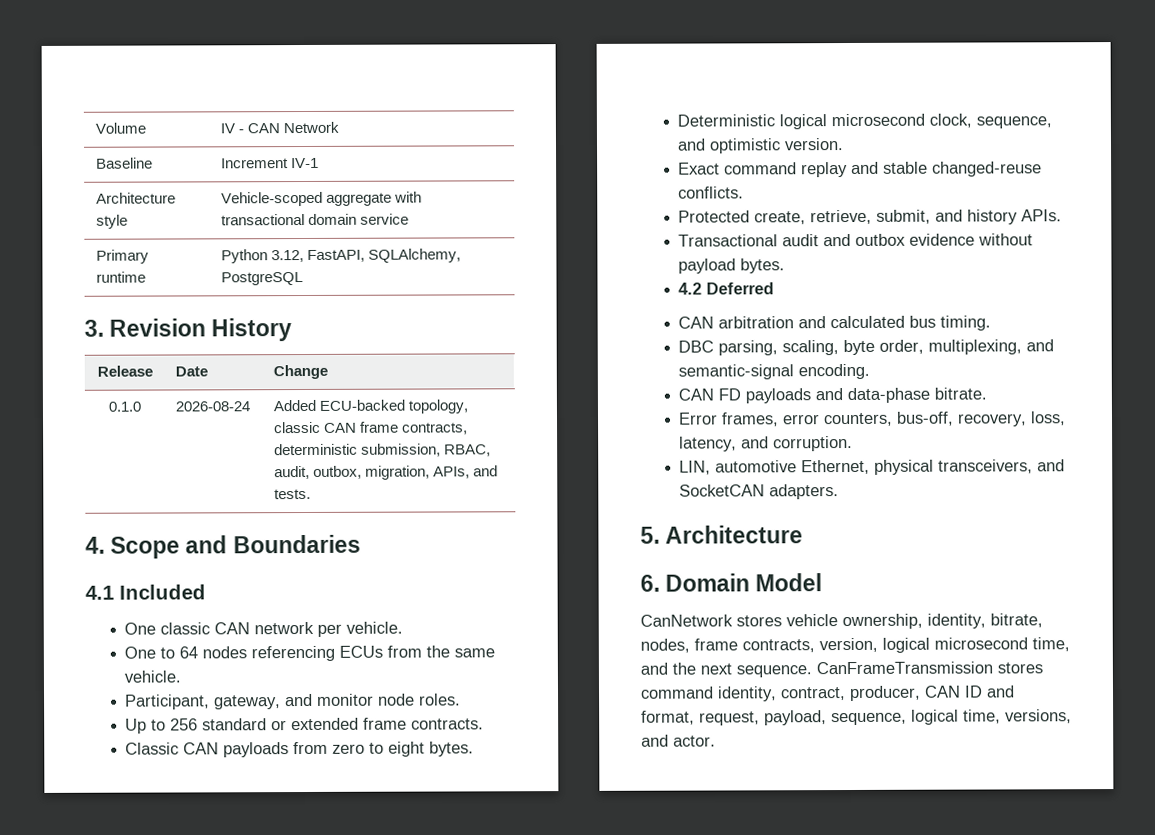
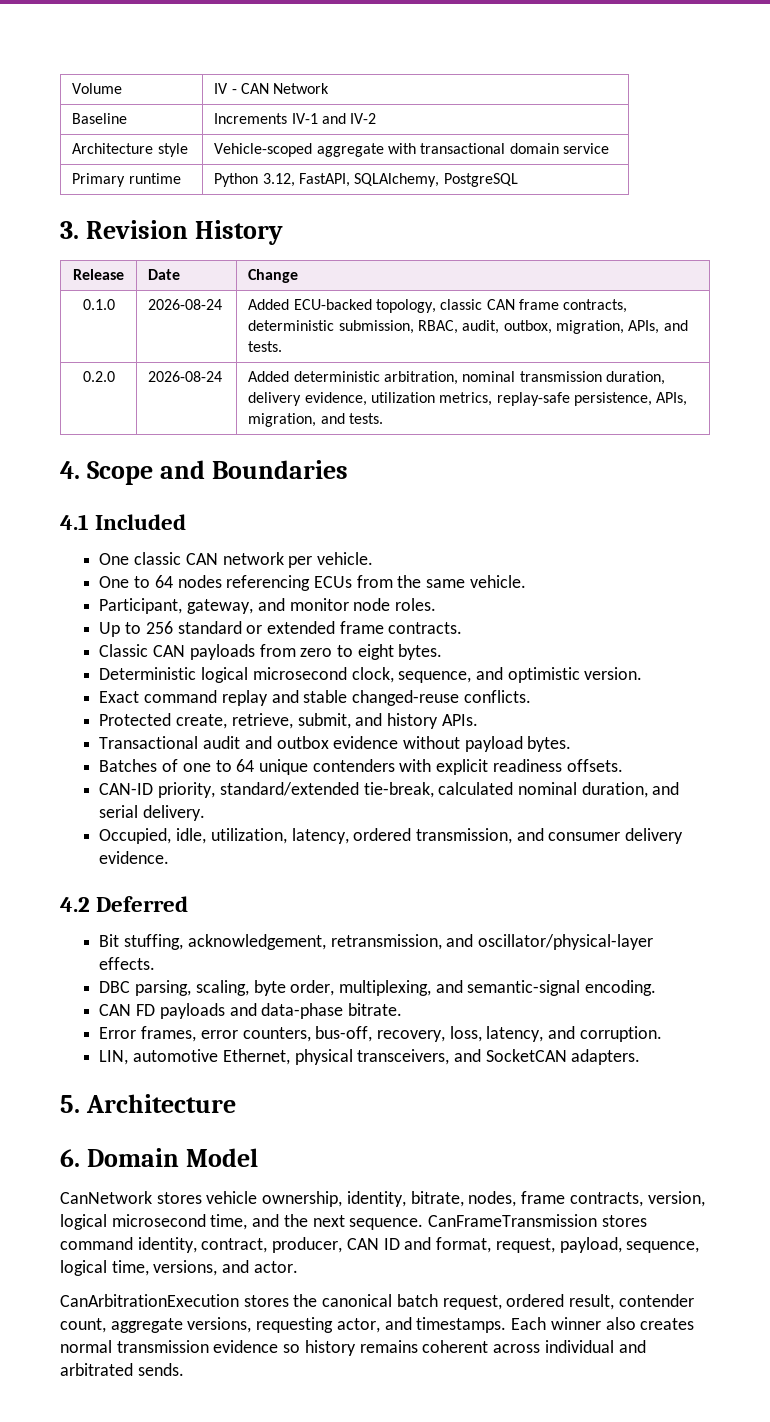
- Baseline | Increment IV-1
+ Baseline | Increments IV-1 and IV-2
+ 0.2.0 | 2026-08-24 | Added deterministic arbitration, nominal transmission duration, delivery evidence, utilization metrics, replay-safe persistence, APIs, migration, and tests.
+ Batches of one to 64 unique contenders with explicit readiness offsets.
+ CAN-ID priority, standard/extended tie-break, calculated nominal duration, and serial delivery.
+ Occupied, idle, utilization, latency, ordered transmission, and consumer delivery evidence.
  4.2 Deferred
- CAN arbitration and calculated bus timing.
+ Bit stuffing, acknowledgement, retransmission, and oscillator/physical-layer effects.
+ CanArbitrationExecution stores the canonical batch request, ordered result, contender count, aggregate versions, requesting actor, and timestamps. Each winner also creates normal transmission evidence so history remains coherent across individual and arbitrated sends.

